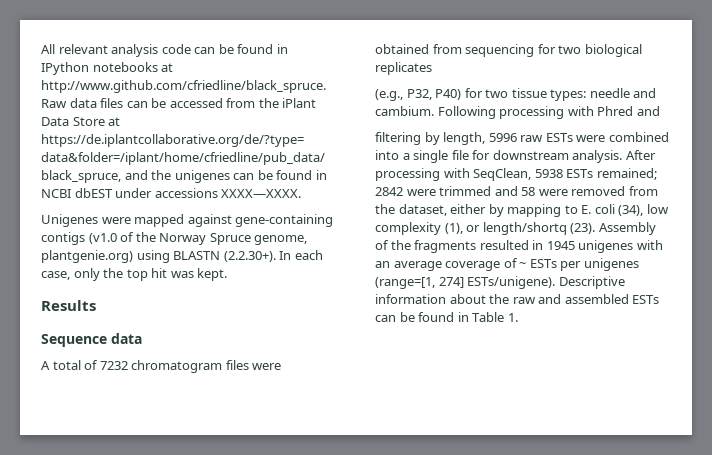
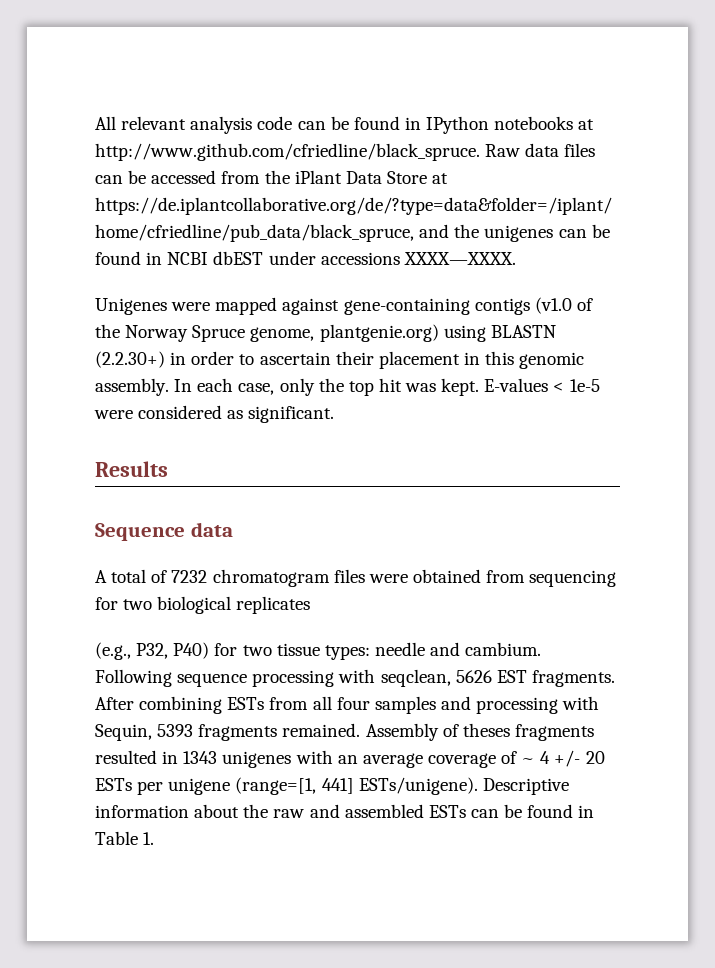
- Unigenes were mapped against gene-containing contigs (v1.0 of the Norway Spruce genome, plantgenie.org) using BLASTN (2.2.30+). In each case, only the top hit was kept.
+ Unigenes were mapped against gene-containing contigs (v1.0 of the Norway Spruce genome, plantgenie.org) using BLASTN (2.2.30+) in order to ascertain their placement in this genomic assembly. In each case, only the top hit was kept. E-values < 1e-5 were considered as significant.
- Following processing with Phred and
- filtering by length, 5996 raw ESTs were combined into a single file for downstream analysis. After processing with SeqClean, 5938 ESTs remained; 2842 were trimmed and 58 were removed from the dataset, either by mapping to E. coli (34), low complexity (1), or length/shortq (23).
+ Following sequence processing with seqclean, 5626 EST fragments. After combining ESTs from all four samples and processing with Sequin, 5393 fragments remained.
- Assembly of the fragments resulted in 1945 unigenes with an average coverage of ~ ESTs per unigenes (range=[1, 274] ESTs/unigene).
+ Assembly of theses fragments resulted in 1343 unigenes with an average coverage of ~ 4 +/- 20 ESTs per unigene (range=[1, 441] ESTs/unigene).

